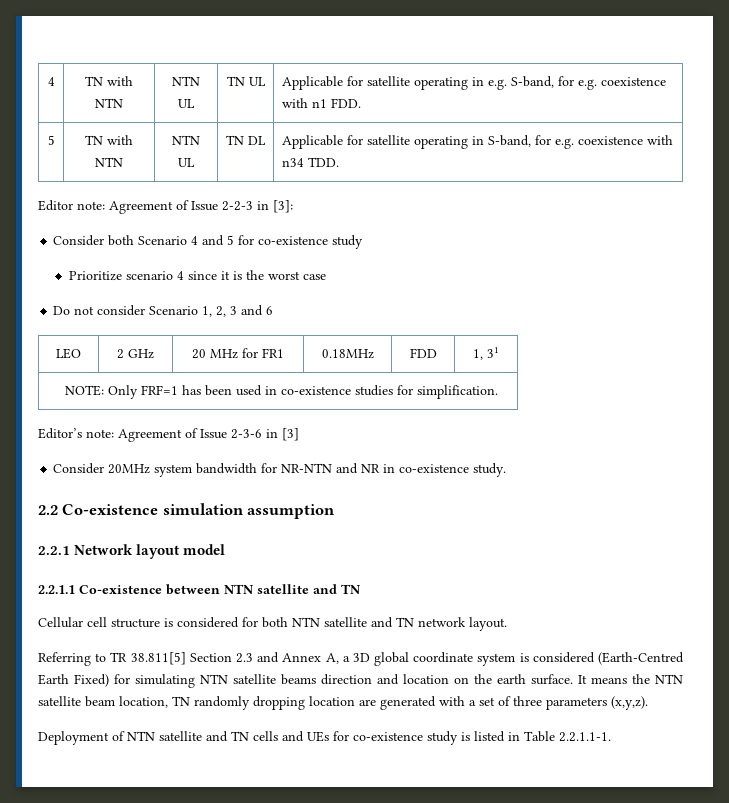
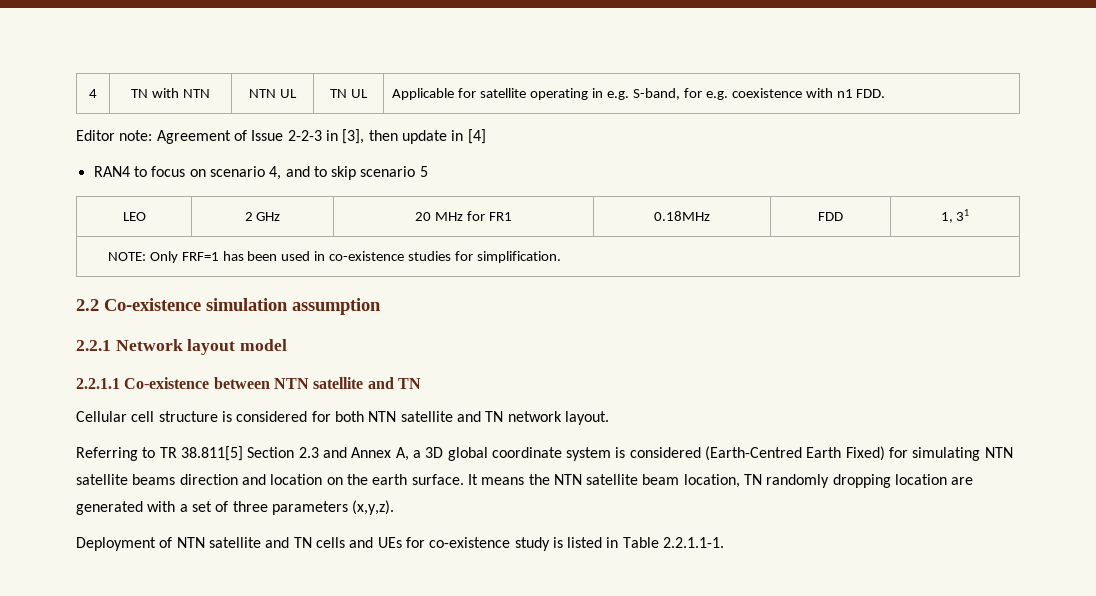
- 5 | TN with NTN | NTN UL | TN DL | Applicable for satellite operating in S-band, for e.g. coexistence with n34 TDD.
- Editor note: Agreement of Issue 2-2-3 in [3]:
- Consider both Scenario 4 and 5 for co-existence study
- Prioritize scenario 4 since it is the worst case
- Do not consider Scenario 1, 2, 3 and 6
+ Editor note: Agreement of Issue 2-2-3 in [3], then update in [4]
+ RAN4 to focus on scenario 4, and to skip scenario 5
- Editor’s note: Agreement of Issue 2-3-6 in [3]
- Consider 20MHz system bandwidth for NR-NTN and NR in co-existence study.

